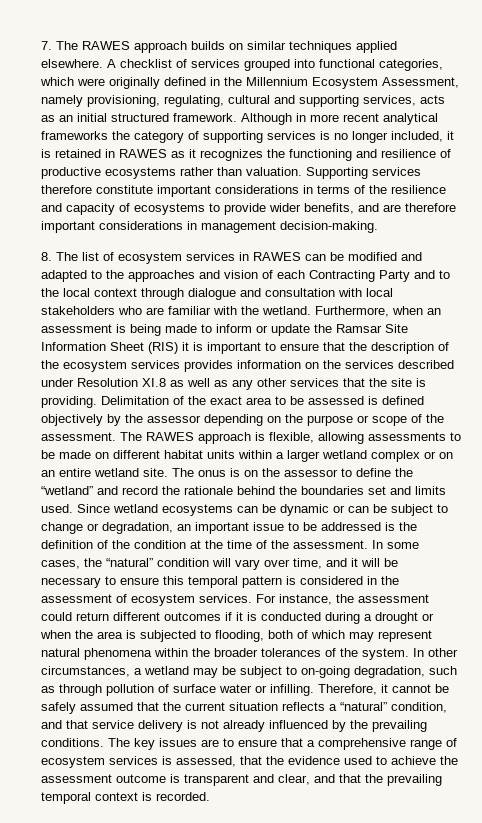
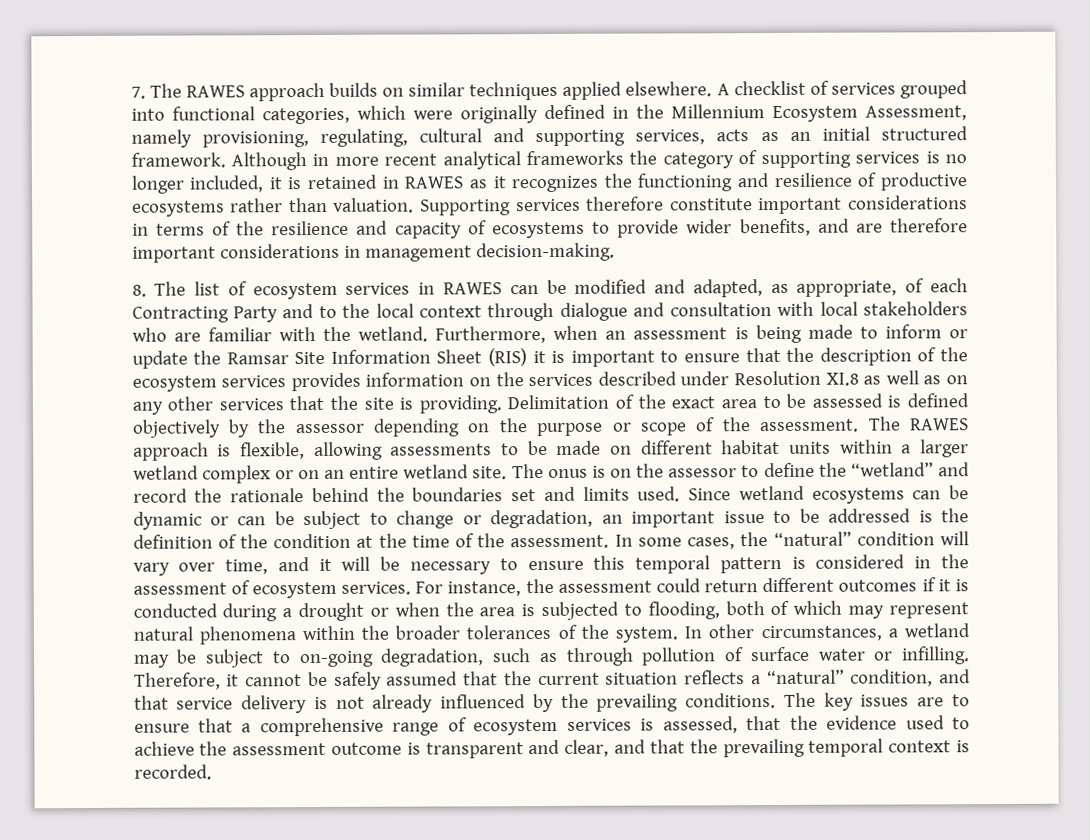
- 8. The list of ecosystem services in RAWES can be modified and adapted to the approaches and vision of each Contracting Party and to the local context through dialogue and consultation with local stakeholders who are familiar with the wetland.
+ 8. The list of ecosystem services in RAWES can be modified and adapted, as appropriate, of each Contracting Party and to the local context through dialogue and consultation with local stakeholders who are familiar with the wetland.
- Furthermore, when an assessment is being made to inform or update the Ramsar Site Information Sheet (RIS) it is important to ensure that the description of the ecosystem services provides information on the services described under Resolution XI.8 as well as any other services that the site is providing.
+ Furthermore, when an assessment is being made to inform or update the Ramsar Site Information Sheet (RIS) it is important to ensure that the description of the ecosystem services provides information on the services described under Resolution XI.8 as well as on any other services that the site is providing.

